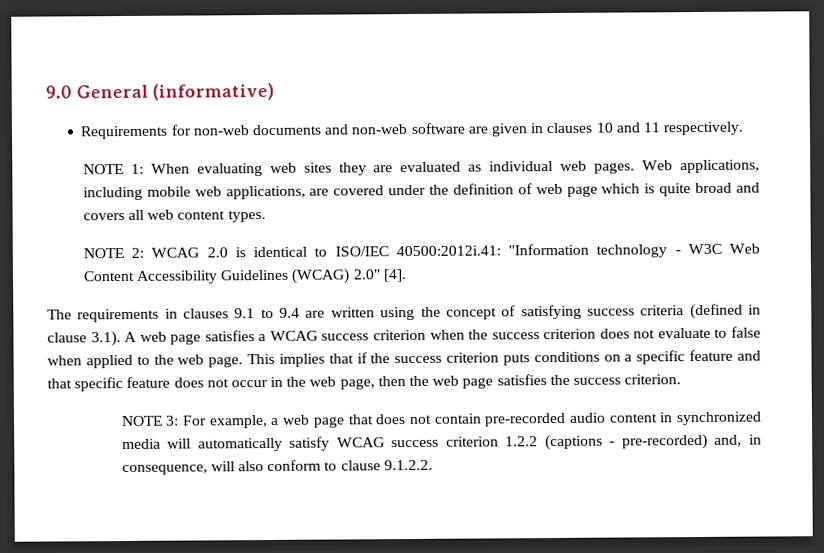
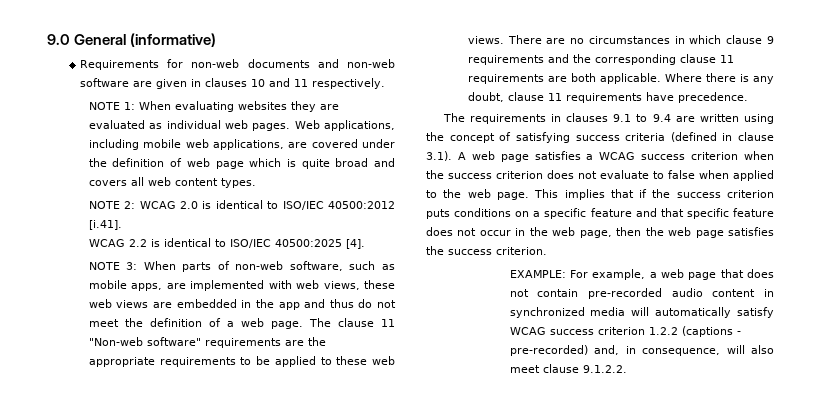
- NOTE 1: When evaluating web sites they are evaluated as individual web pages.
+ NOTE 1: When evaluating websites they are evaluated as individual web pages.
- NOTE 2: WCAG 2.0 is identical to ISO/IEC 40500:2012i.41: "Information technology - W3C Web Content Accessibility Guidelines (WCAG) 2.0" [4].
+ NOTE 2: WCAG 2.0 is identical to ISO/IEC 40500:2012 [i.41].
+ WCAG 2.2 is identical to ISO/IEC 40500:2025 [4].
+ NOTE 3: When parts of non-web software, such as mobile apps, are implemented with web views, these web views are embedded in the app and thus do not meet the definition of a web page. The clause 11 "Non-web software" requirements are the appropriate requirements to be applied to these web views. There are no circumstances in which clause 9 requirements and the corresponding clause 11 requirements are both applicable. Where there is any doubt, clause 11 requirements have precedence.
- NOTE 3: For example, a web page that does not contain pre-recorded audio content in synchronized media will automatically satisfy WCAG success criterion 1.2.2 (captions - pre-recorded) and, in consequence, will also conform to clause 9.1.2.2.
+ EXAMPLE: For example, a web page that does not contain pre-recorded audio content in synchronized media will automatically satisfy WCAG success criterion 1.2.2 (captions - pre-recorded) and, in consequence, will also meet clause 9.1.2.2.

